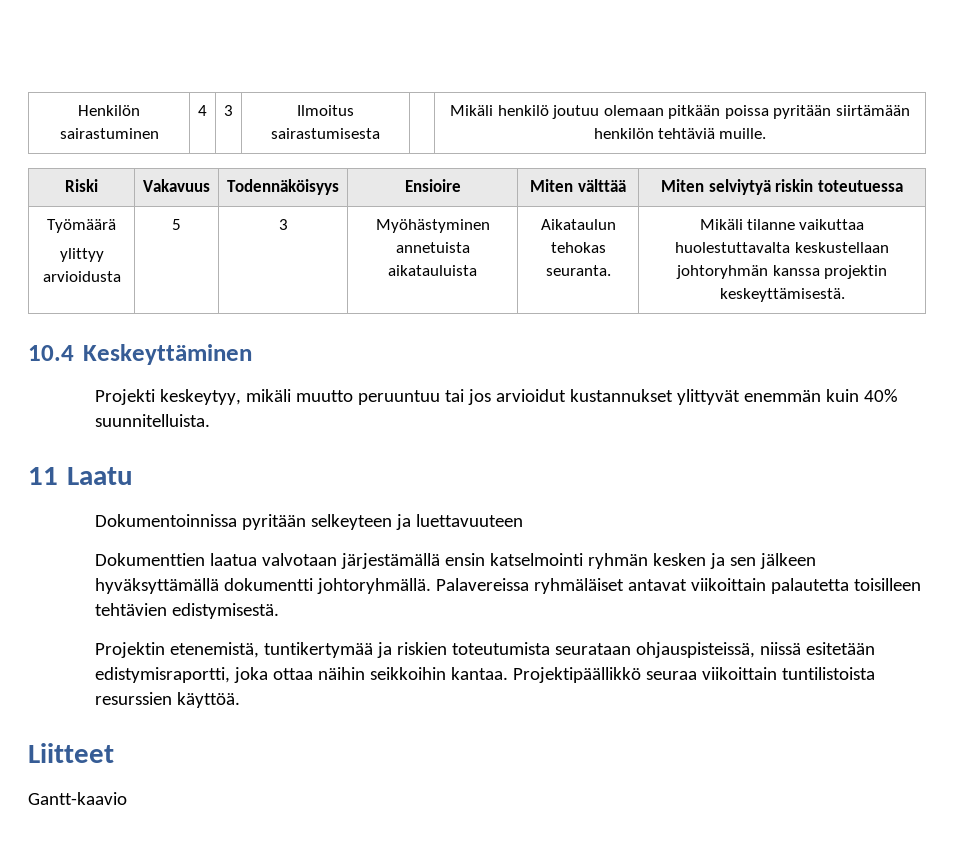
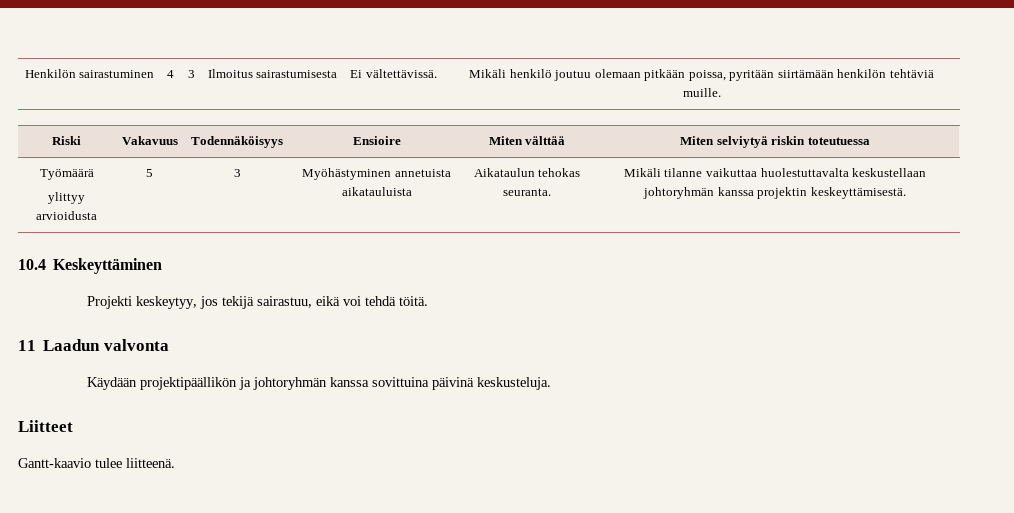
- Henkilön sairastuminen | 4 | 3 | Ilmoitus sairastumisesta | | Mikäli henkilö joutuu olemaan pitkään poissa pyritään siirtämään henkilön tehtäviä muille.
+ Henkilön sairastuminen | 4 | 3 | Ilmoitus sairastumisesta | Ei vältettävissä. | Mikäli henkilö joutuu olemaan pitkään poissa, pyritään siirtämään henkilön tehtäviä muille.
- Projekti keskeytyy, mikäli muutto peruuntuu tai jos arvioidut kustannukset ylittyvät enemmän kuin 40% suunnitelluista.
- 11 Laatu
- Dokumentoinnissa pyritään selkeyteen ja luettavuuteen
- Dokumenttien laatua valvotaan järjestämällä ensin katselmointi ryhmän kesken ja sen jälkeen hyväksyttämällä dokumentti johtoryhmällä. Palavereissa ryhmäläiset antavat viikoittain palautetta toisilleen tehtävien edistymisestä.
- Projektin etenemistä, tuntikertymää ja riskien toteutumista seurataan ohjauspisteissä, niissä esitetään edistymisraportti, joka ottaa näihin seikkoihin kantaa. Projektipäällikkö seuraa viikoittain tuntilistoista resurssien käyttöä.
+ Projekti keskeytyy, jos tekijä sairastuu, eikä voi tehdä töitä.
+ 11 Laadun valvonta
+ Käydään projektipäällikön ja johtoryhmän kanssa sovittuina päivinä keskusteluja.
- Gantt-kaavio
+ Gantt-kaavio tulee liitteenä.

